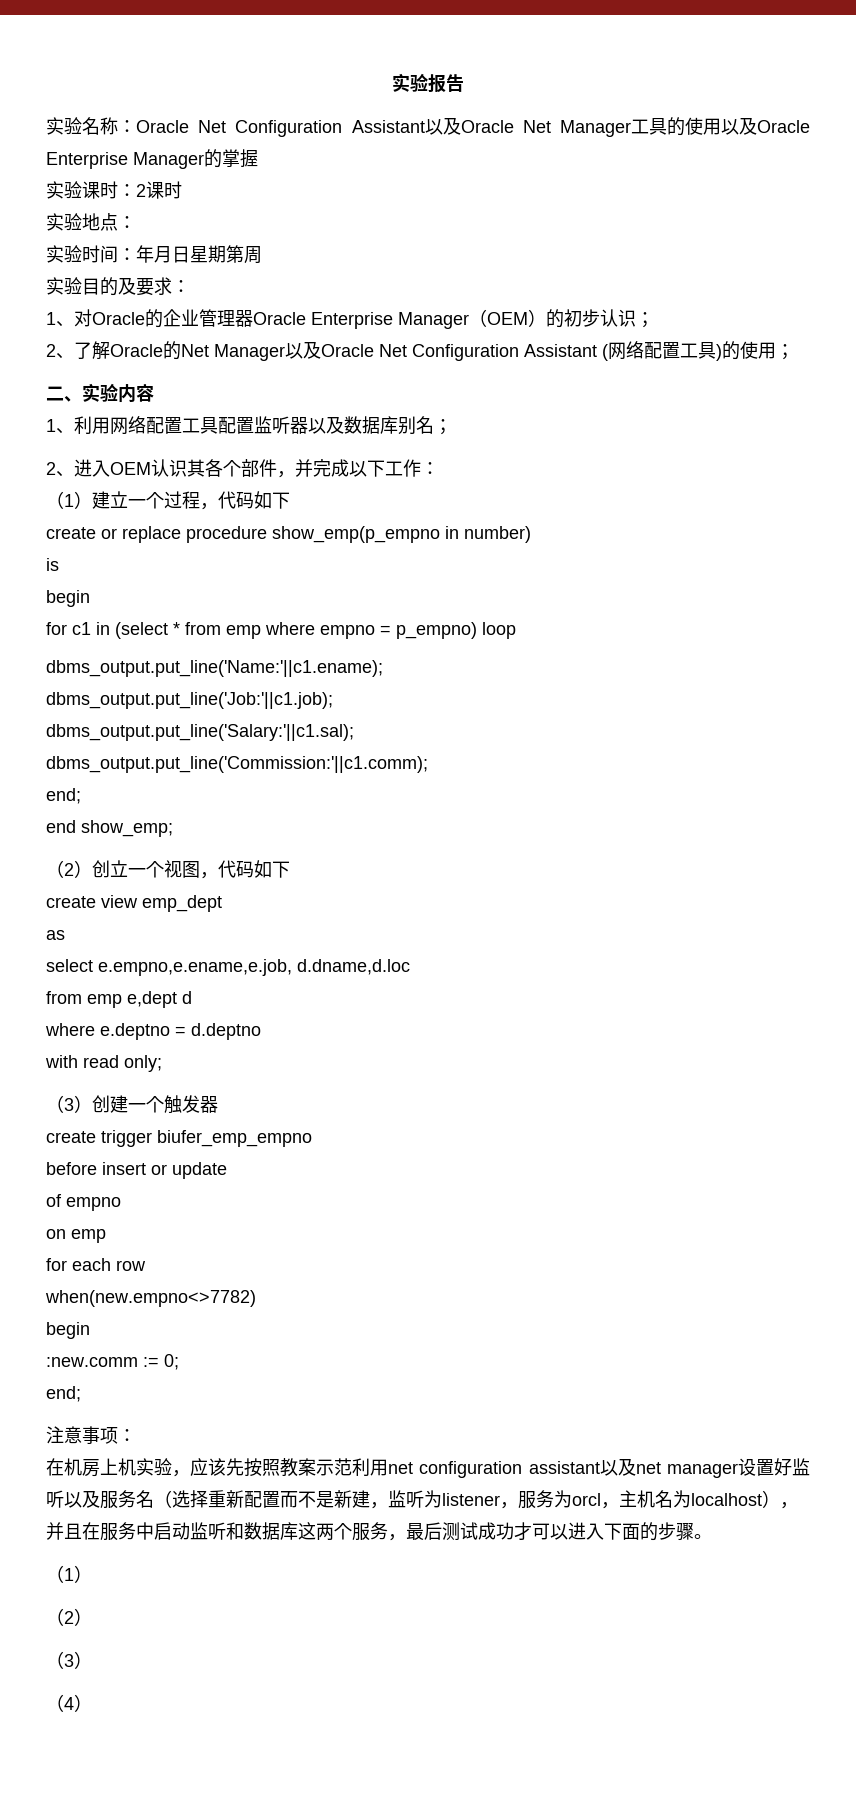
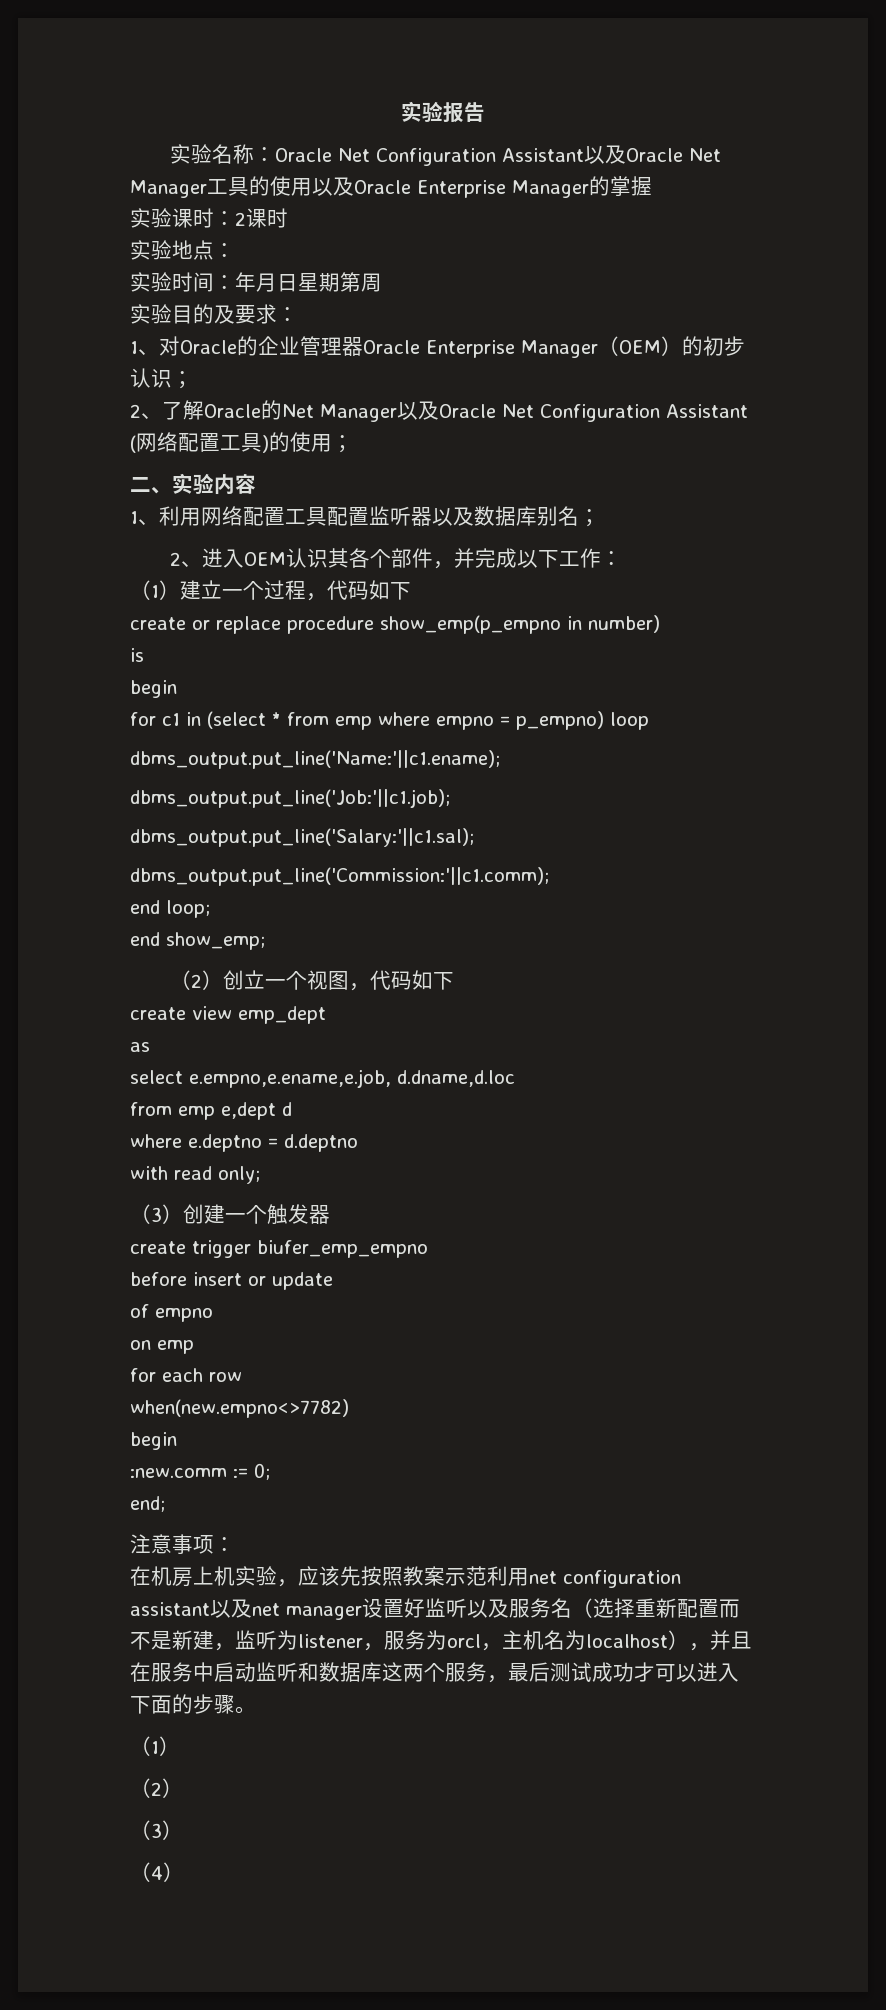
  dbms_output.put_line('Commission:'||c1.comm);
- end;
+ end loop;

